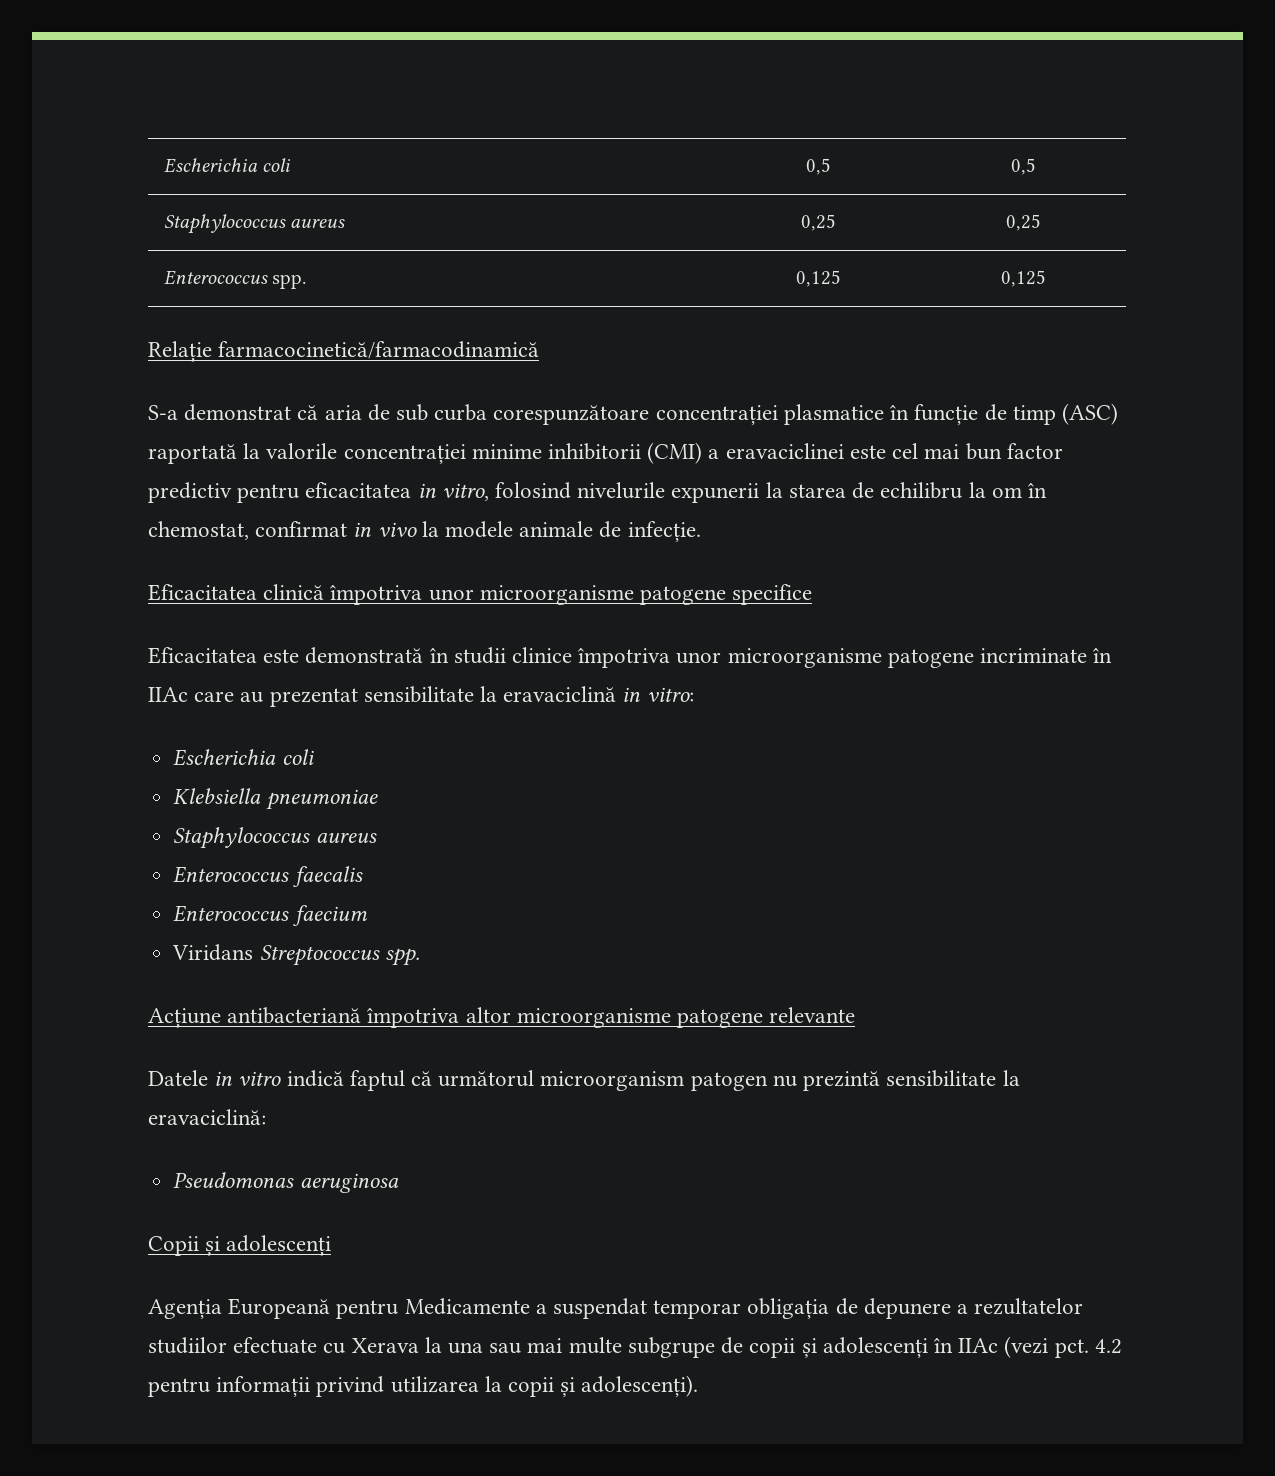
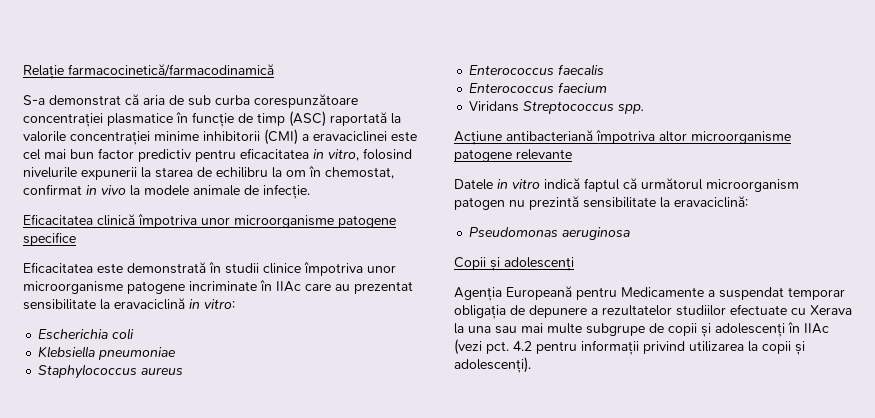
- Escherichia coli | 0,5 | 0,5
- Staphylococcus aureus | 0,25 | 0,25
- Enterococcus spp. | 0,125 | 0,125

